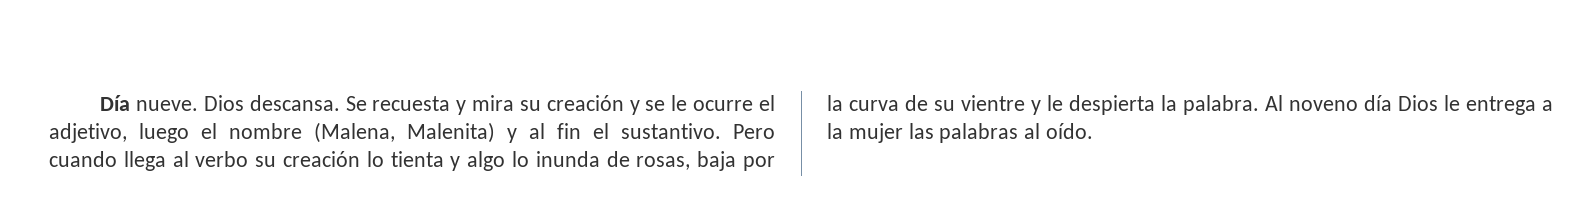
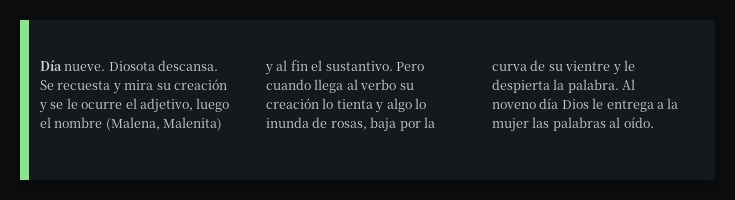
- Dios descansa.
+ Diosota descansa.

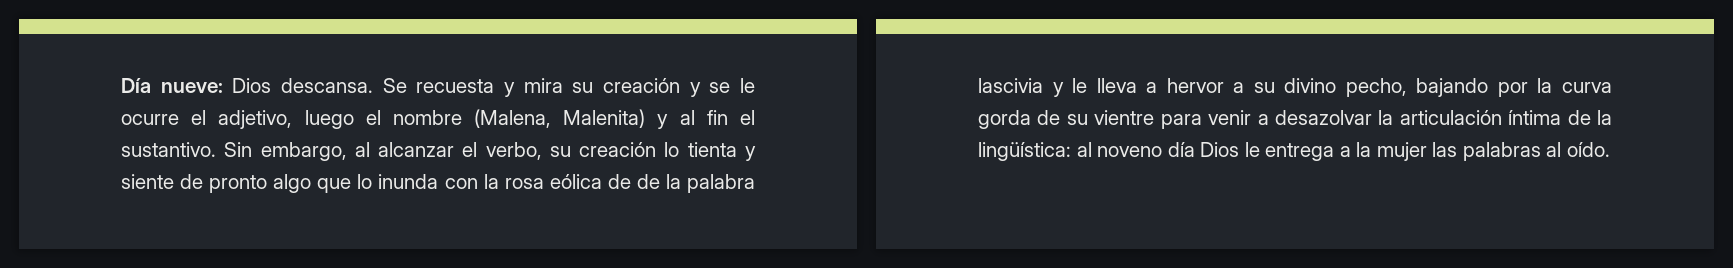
- Día nueve. Diosota descansa.
+ Día nueve: Dios descansa.
- Pero cuando llega al verbo su creación lo tienta y algo lo inunda de rosas, baja por la curva de su vientre y le despierta la palabra. Al noveno día Dios le entrega a la mujer las palabras al oído.
+ Sin embargo, al alcanzar el verbo, su creación lo tienta y siente de pronto algo que lo inunda con la rosa eólica de de la palabra lascivia y le lleva a hervor a su divino pecho, bajando por la curva gorda de su vientre para venir a desazolvar la articulación íntima de la lingüística: al noveno día Dios le entrega a la mujer las palabras al oído.

